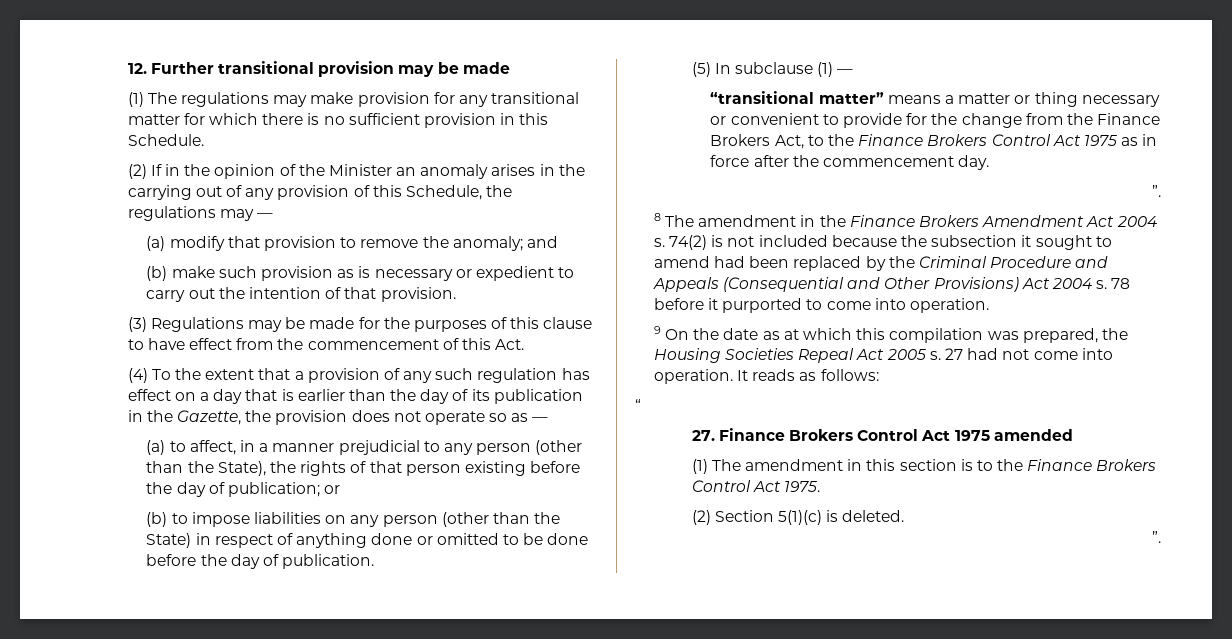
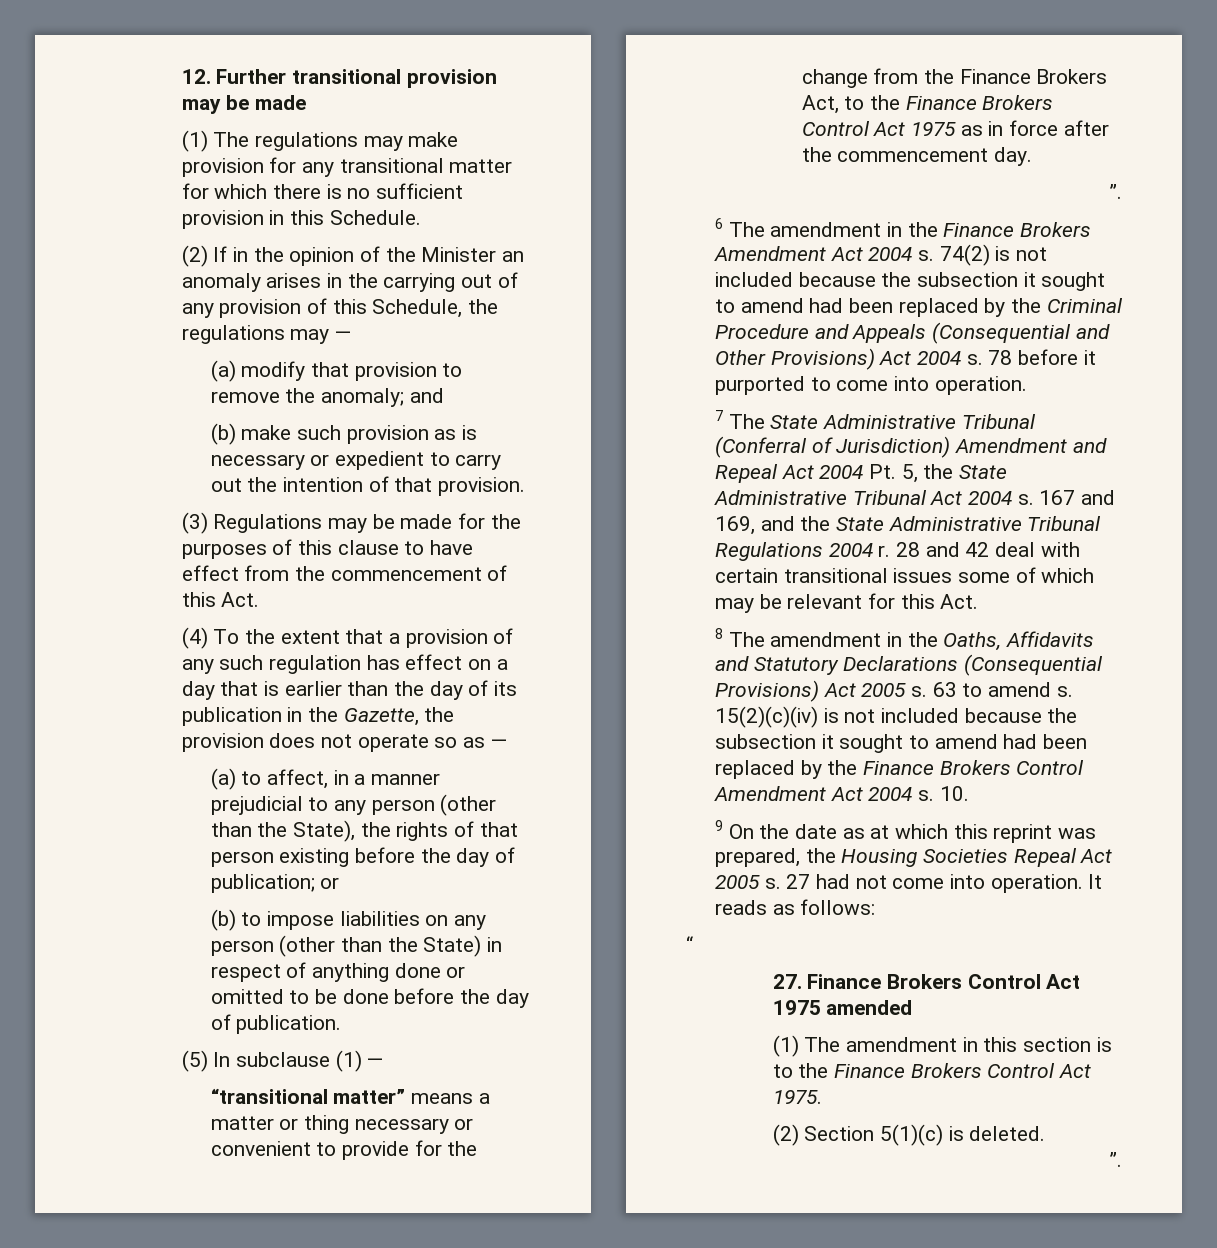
- 8 The amendment in the Finance Brokers Amendment Act 2004 s.
+ 6 The amendment in the Finance Brokers Amendment Act 2004 s.
+ 7 The State Administrative Tribunal (Conferral of Jurisdiction) Amendment and Repeal Act 2004 Pt. 5, the State Administrative Tribunal Act 2004 s. 167 and 169, and the State Administrative Tribunal Regulations 2004 r. 28 and 42 deal with certain transitional issues some of which may be relevant for this Act.
+ 8 The amendment in the Oaths, Affidavits and Statutory Declarations (Consequential Provisions) Act 2005 s. 63 to amend s. 15(2)(c)(iv) is not included because the subsection it sought to amend had been replaced by the Finance Brokers Control Amendment Act 2004 s. 10.
- 9 On the date as at which this compilation was prepared, the Housing Societies Repeal Act 2005 s.
+ 9 On the date as at which this reprint was prepared, the Housing Societies Repeal Act 2005 s.

